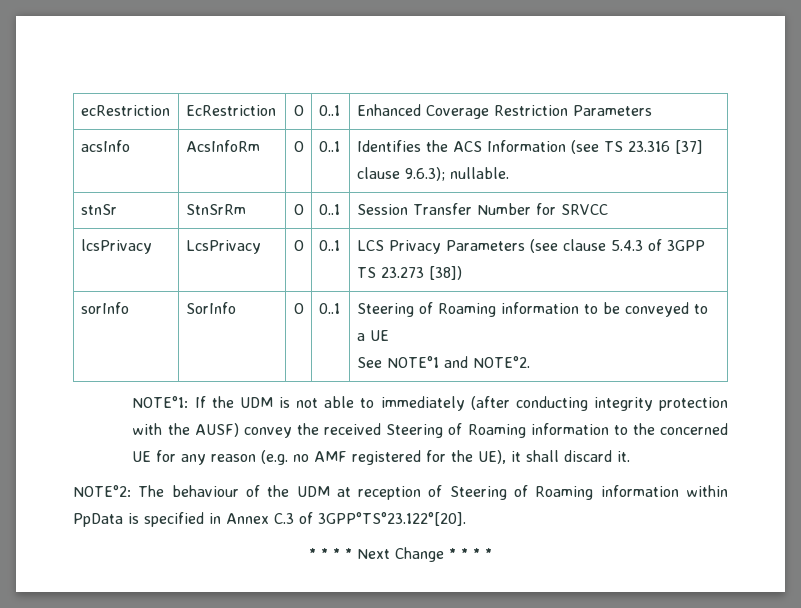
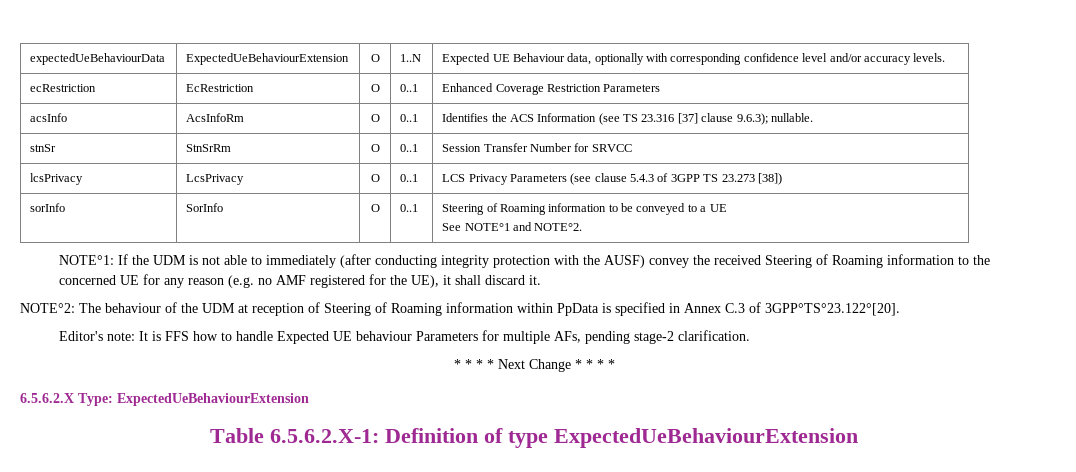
+ expectedUeBehaviourData | ExpectedUeBehaviourExtension | O | 1..N | Expected UE Behaviour data, optionally with corresponding confidence level and/or accuracy levels.
+ Editor's note: It is FFS how to handle Expected UE behaviour Parameters for multiple AFs, pending stage-2 clarification.
+ 6.5.6.2.X Type: ExpectedUeBehaviourExtension
+ Table 6.5.6.2.X-1: Definition of type ExpectedUeBehaviourExtension

